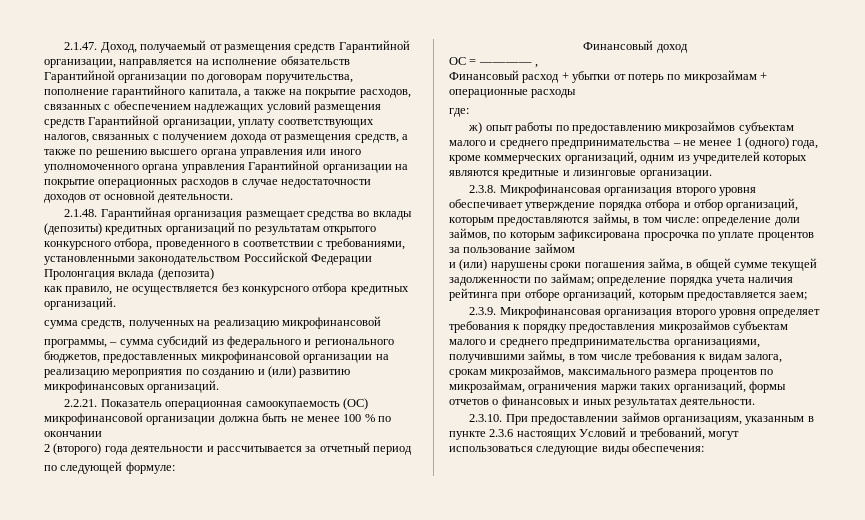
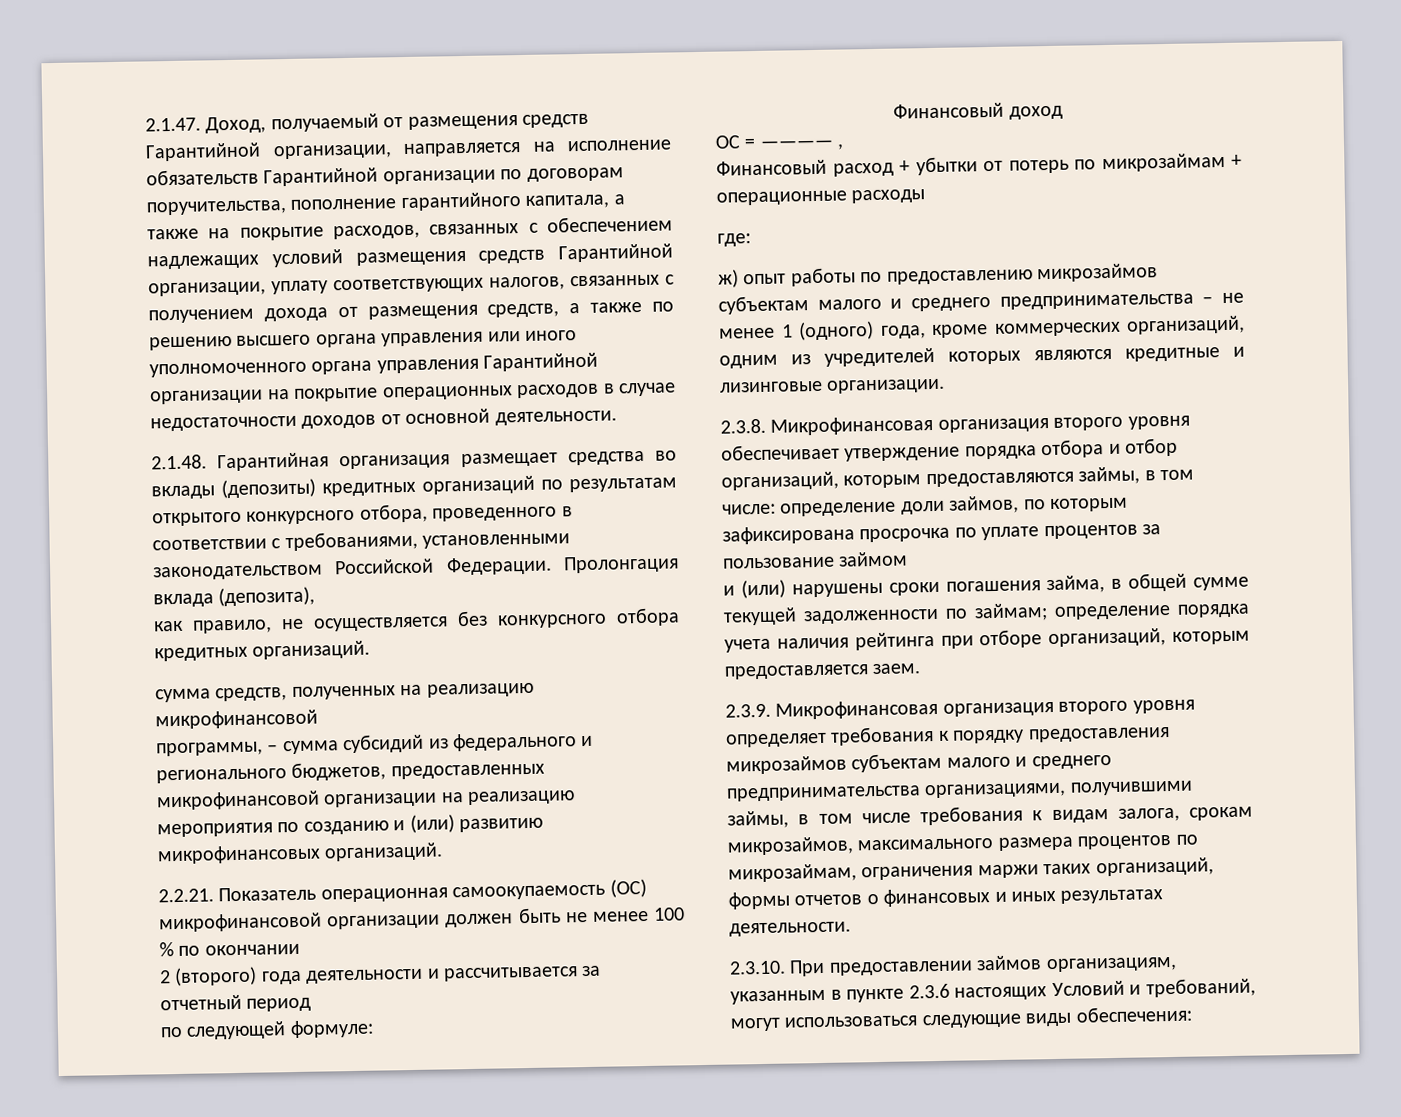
- 2.1.48. Гарантийная организация размещает средства во вклады (депозиты) кредитных организаций по результатам открытого конкурсного отбора, проведенного в соответствии с требованиями, установленными законодательством Российской Федерации Пролонгация вклада (депозита)
+ 2.1.48. Гарантийная организация размещает средства во вклады (депозиты) кредитных организаций по результатам открытого конкурсного отбора, проведенного в соответствии с требованиями, установленными законодательством Российской Федерации. Пролонгация вклада (депозита),
- 2.2.21. Показатель операционная самоокупаемость (ОС) микрофинансовой организации должна быть не менее 100 % по окончании
+ 2.2.21. Показатель операционная самоокупаемость (ОС) микрофинансовой организации должен быть не менее 100 % по окончании
- и (или) нарушены сроки погашения займа, в общей сумме текущей задолженности по займам; определение порядка учета наличия рейтинга при отборе организаций, которым предоставляется заем;
+ и (или) нарушены сроки погашения займа, в общей сумме текущей задолженности по займам; определение порядка учета наличия рейтинга при отборе организаций, которым предоставляется заем.

